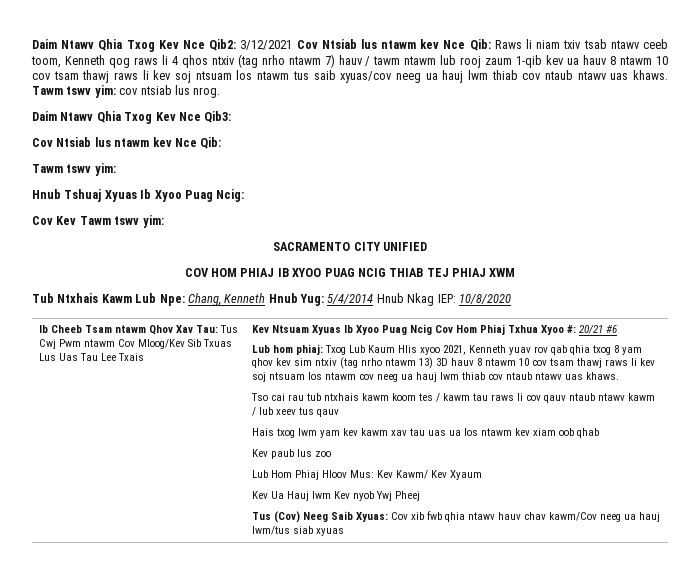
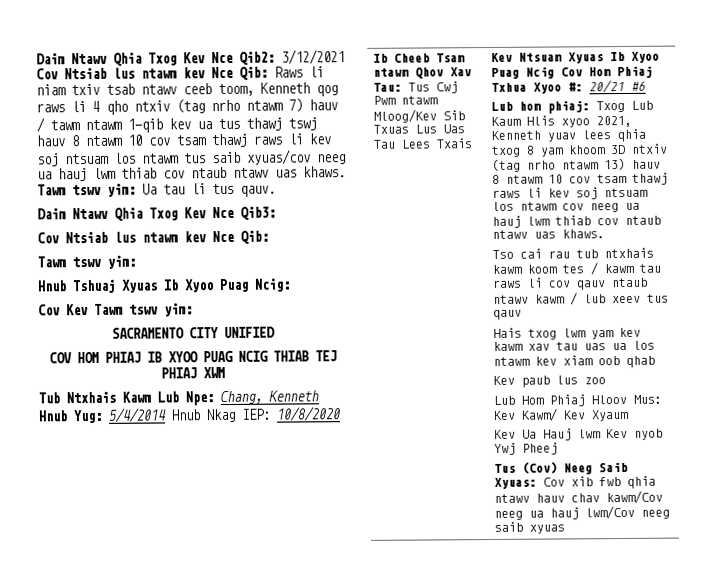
- Raws li niam txiv tsab ntawv ceeb toom, Kenneth qog raws li 4 qhos ntxiv (tag nrho ntawm 7) hauv / tawm ntawm lub rooj zaum 1-qib kev ua hauv 8 ntawm 10 cov tsam thawj raws li kev soj ntsuam los ntawm tus saib xyuas/cov neeg ua hauj lwm thiab cov ntaub ntawv uas khaws.
+ Raws li niam txiv tsab ntawv ceeb toom, Kenneth qog raws li 4 qho ntxiv (tag nrho ntawm 7) hauv / tawm ntawm 1-qib kev ua tus thawj tswj hauv 8 ntawm 10 cov tsam thawj raws li kev soj ntsuam los ntawm tus saib xyuas/cov neeg ua hauj lwm thiab cov ntaub ntawv uas khaws.
- Tawm tswv yim: cov ntsiab lus nrog.
+ Tawm tswv yim: Ua tau li tus qauv.
- Ib Cheeb Tsam ntawm Qhov Xav Tau: Tus Cwj Pwm ntawm Cov Mloog/Kev Sib Txuas Lus Uas Tau Lee Txais
+ Ib Cheeb Tsam ntawm Qhov Xav Tau: Tus Cwj Pwm ntawm Mloog/Kev Sib Txuas Lus Uas Tau Lees Txais
- Lub hom phiaj: Txog Lub Kaum Hlis xyoo 2021, Kenneth yuav rov qab qhia txog 8 yam qhov kev sim ntxiv (tag nrho ntawm 13) 3D hauv 8 ntawm 10 cov tsam thawj raws li kev soj ntsuam los ntawm cov neeg ua hauj lwm thiab cov ntaub ntawv uas khaws.
+ Lub hom phiaj: Txog Lub Kaum Hlis xyoo 2021, Kenneth yuav lees qhia txog 8 yam khoom 3D ntxiv (tag nrho ntawm 13) hauv 8 ntawm 10 cov tsam thawj raws li kev soj ntsuam los ntawm cov neeg ua hauj lwm thiab cov ntaub ntawv uas khaws.
- Tus (Cov) Neeg Saib Xyuas: Cov xib fwb qhia ntawv hauv chav kawm/Cov neeg ua hauj lwm/tus siab xyuas
+ Tus (Cov) Neeg Saib Xyuas: Cov xib fwb qhia ntawv hauv chav kawm/Cov neeg ua hauj lwm/Cov neeg saib xyuas

